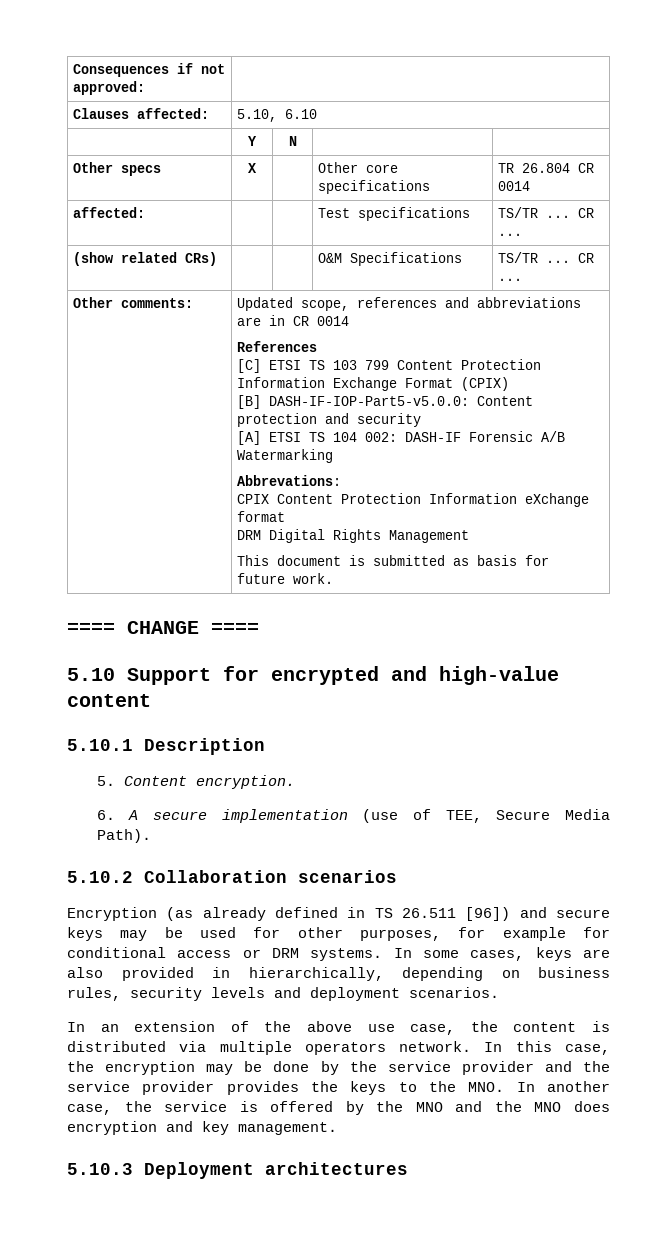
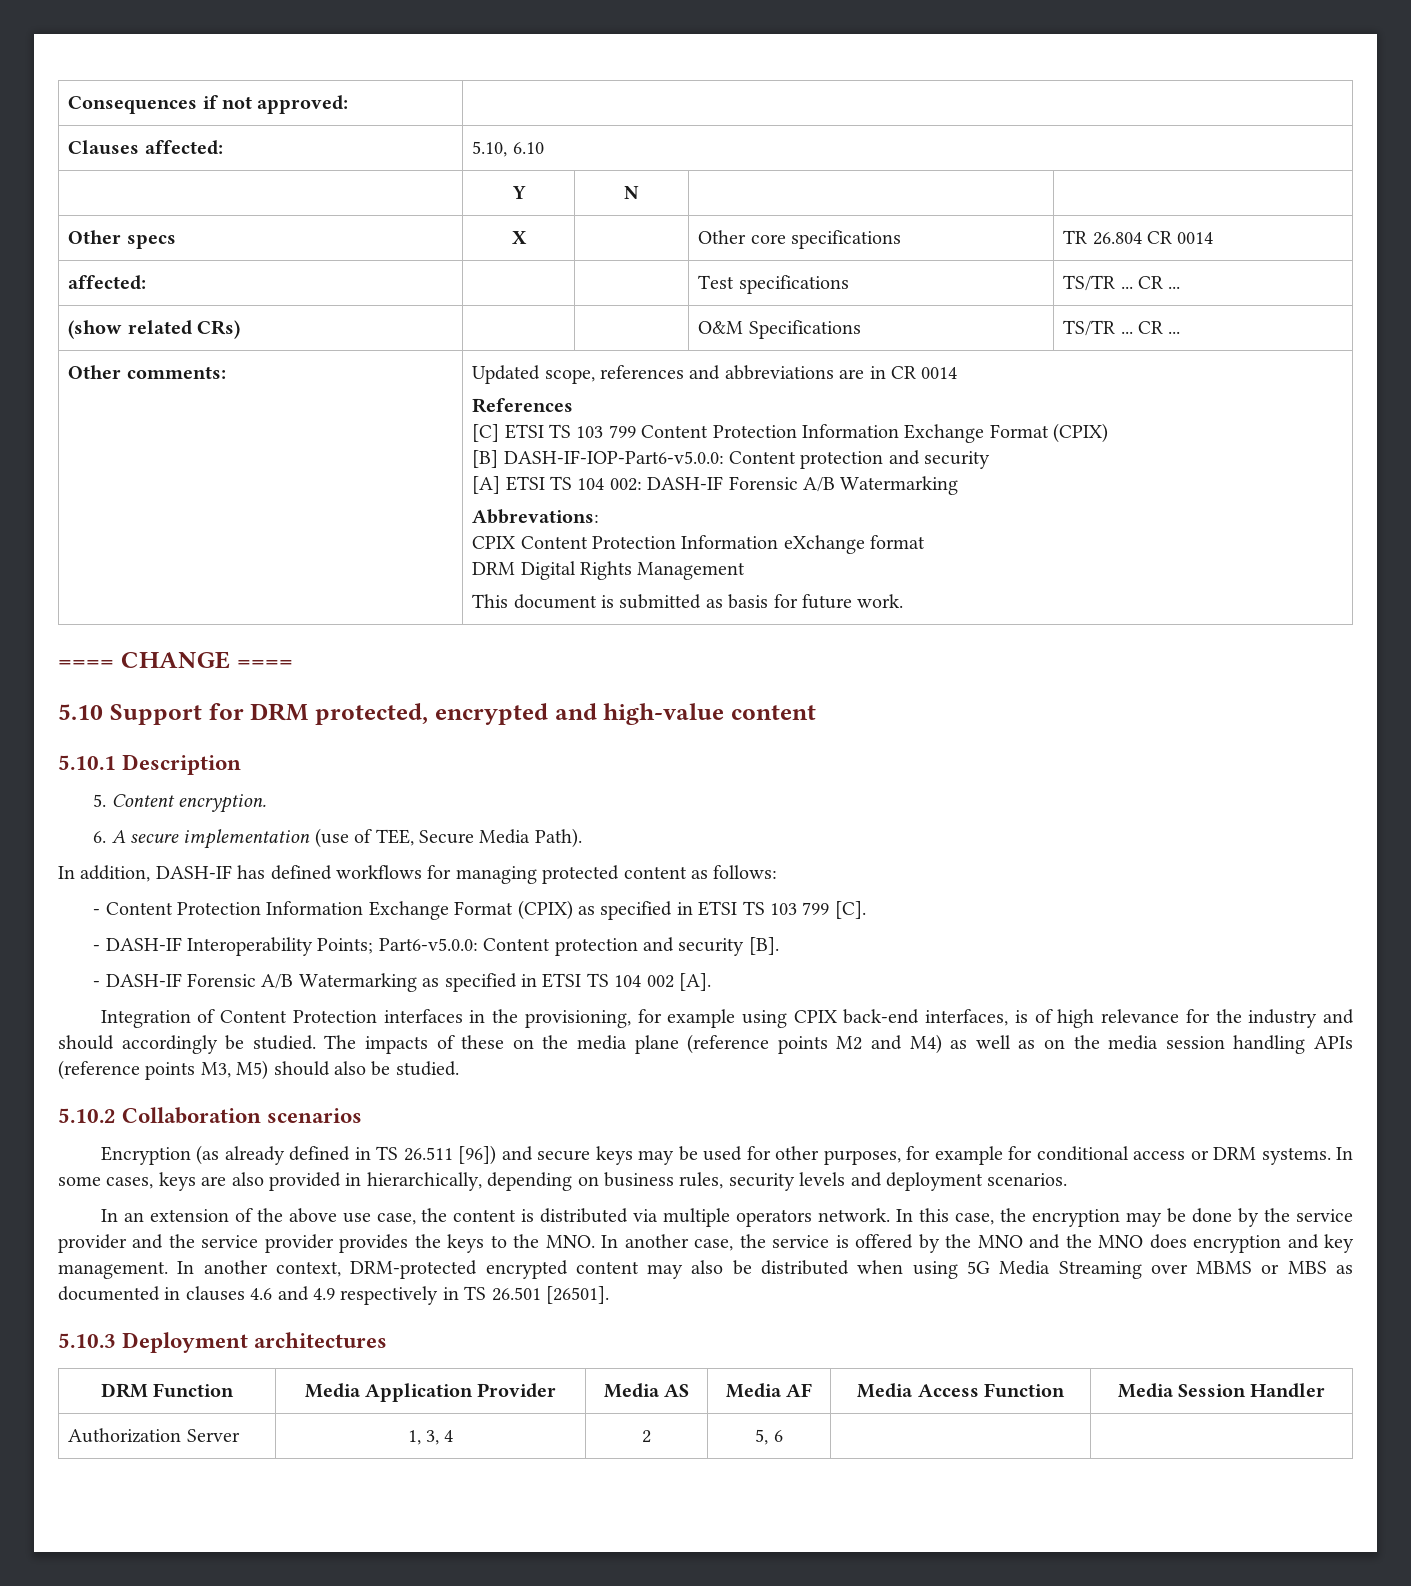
- [B] DASH-IF-IOP-Part5-v5.0.0: Content protection and security
+ [B] DASH-IF-IOP-Part6-v5.0.0: Content protection and security
- 5.10 Support for encrypted and high-value content
+ 5.10 Support for DRM protected, encrypted and high-value content
+ In addition, DASH-IF has defined workflows for managing protected content as follows:
+ - Content Protection Information Exchange Format (CPIX) as specified in ETSI TS 103 799 [C].
+ - DASH-IF Interoperability Points; Part6-v5.0.0: Content protection and security [B].
+ - DASH-IF Forensic A/B Watermarking as specified in ETSI TS 104 002 [A].
+ Integration of Content Protection interfaces in the provisioning, for example using CPIX back-end interfaces, is of high relevance for the industry and should accordingly be studied. The impacts of these on the media plane (reference points M2 and M4) as well as on the media session handling APIs (reference points M3, M5) should also be studied.
- In this case, the encryption may be done by the service provider and the service provider provides the keys to the MNO. In another case, the service is offered by the MNO and the MNO does encryption and key management.
+ In this case, the encryption may be done by the service provider and the service provider provides the keys to the MNO. In another case, the service is offered by the MNO and the MNO does encryption and key management. In another context, DRM-protected encrypted content may also be distributed when using 5G Media Streaming over MBMS or MBS as documented in clauses 4.6 and 4.9 respectively in TS 26.501 [26501].
  5.10.3 Deployment architectures
+ DRM Function | Media Application Provider | Media AS | Media AF | Media Access Function | Media Session Handler
+ Authorization Server | 1, 3, 4 | 2 | 5, 6 | |

